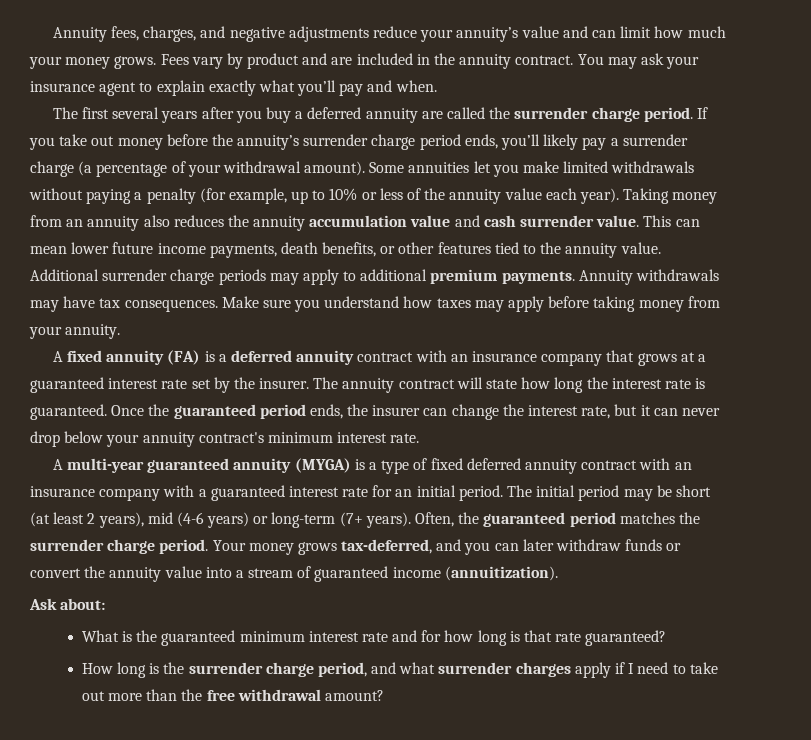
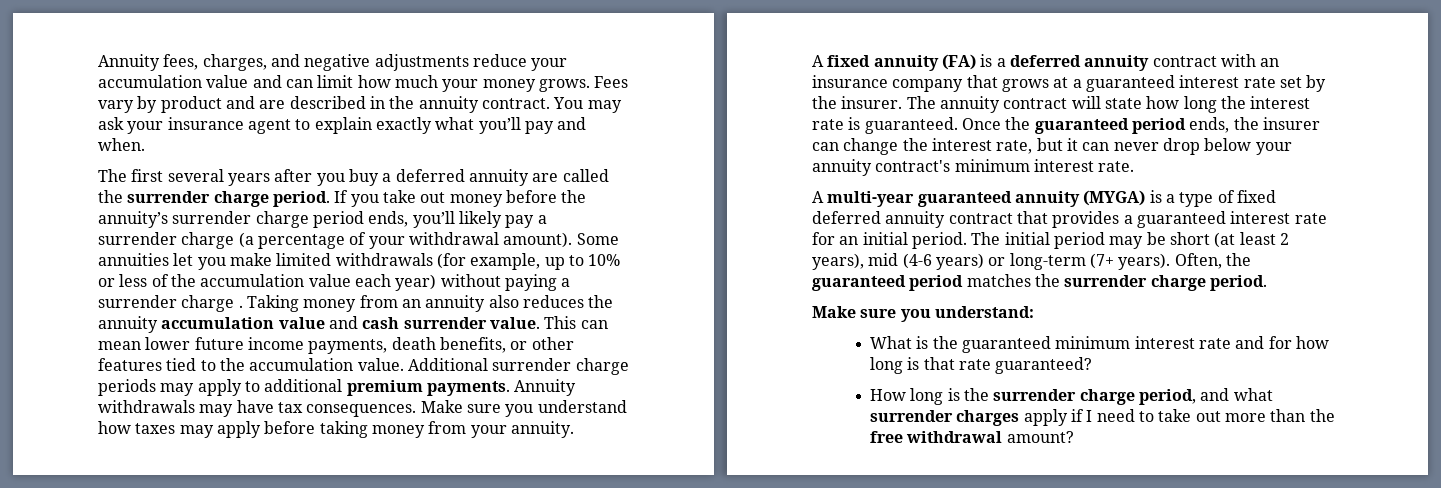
- Annuity fees, charges, and negative adjustments reduce your annuity’s value and can limit how much your money grows.
+ Annuity fees, charges, and negative adjustments reduce your accumulation value and can limit how much your money grows.
- Fees vary by product and are included in the annuity contract.
+ Fees vary by product and are described in the annuity contract.
- Some annuities let you make limited withdrawals without paying a penalty (for example, up to 10% or less of the annuity value each year).
+ Some annuities let you make limited withdrawals (for example, up to 10% or less of the accumulation value each year) without paying a surrender charge .
- This can mean lower future income payments, death benefits, or other features tied to the annuity value.
+ This can mean lower future income payments, death benefits, or other features tied to the accumulation value.
- A multi-year guaranteed annuity (MYGA) is a type of fixed deferred annuity contract with an insurance company with a guaranteed interest rate for an initial period.
+ A multi-year guaranteed annuity (MYGA) is a type of fixed deferred annuity contract that provides a guaranteed interest rate for an initial period.
- Often, the guaranteed period matches the surrender charge period. Your money grows tax-deferred, and you can later withdraw funds or convert the annuity value into a stream of guaranteed income (annuitization).
- Ask about:
+ Often, the guaranteed period matches the surrender charge period.
+ Make sure you understand:

